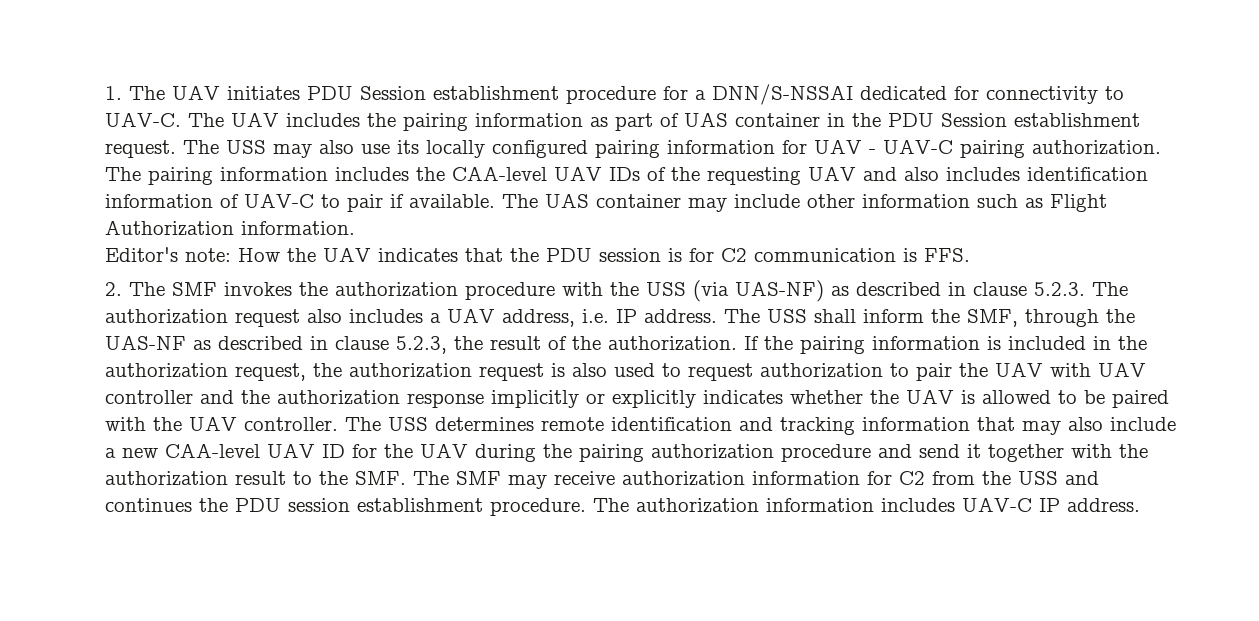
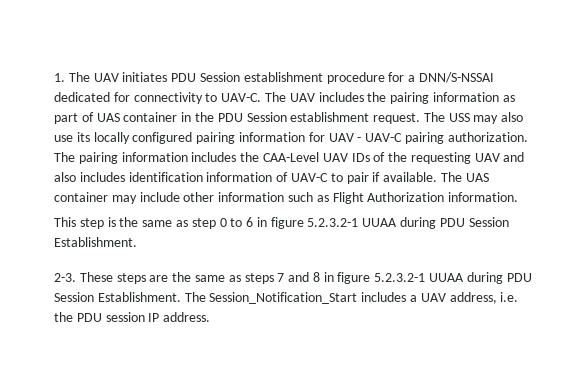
- The pairing information includes the CAA-level UAV IDs of the requesting UAV and also includes identification information of UAV-C to pair if available.
+ The pairing information includes the CAA-Level UAV IDs of the requesting UAV and also includes identification information of UAV-C to pair if available.
- Editor's note: How the UAV indicates that the PDU session is for C2 communication is FFS.
- 2. The SMF invokes the authorization procedure with the USS (via UAS-NF) as described in clause 5.2.3. The authorization request also includes a UAV address, i.e. IP address. The USS shall inform the SMF, through the UAS-NF as described in clause 5.2.3, the result of the authorization. If the pairing information is included in the authorization request, the authorization request is also used to request authorization to pair the UAV with UAV controller and the authorization response implicitly or explicitly indicates whether the UAV is allowed to be paired with the UAV controller. The USS determines remote identification and tracking information that may also include a new CAA-level UAV ID for the UAV during the pairing authorization procedure and send it together with the authorization result to the SMF. The SMF may receive authorization information for C2 from the USS and continues the PDU session establishment procedure. The authorization information includes UAV-C IP address.
+ This step is the same as step 0 to 6 in figure 5.2.3.2-1 UUAA during PDU Session Establishment.
+ 2-3. These steps are the same as steps 7 and 8 in figure 5.2.3.2-1 UUAA during PDU Session Establishment. The Session_Notification_Start includes a UAV address, i.e. the PDU session IP address.

